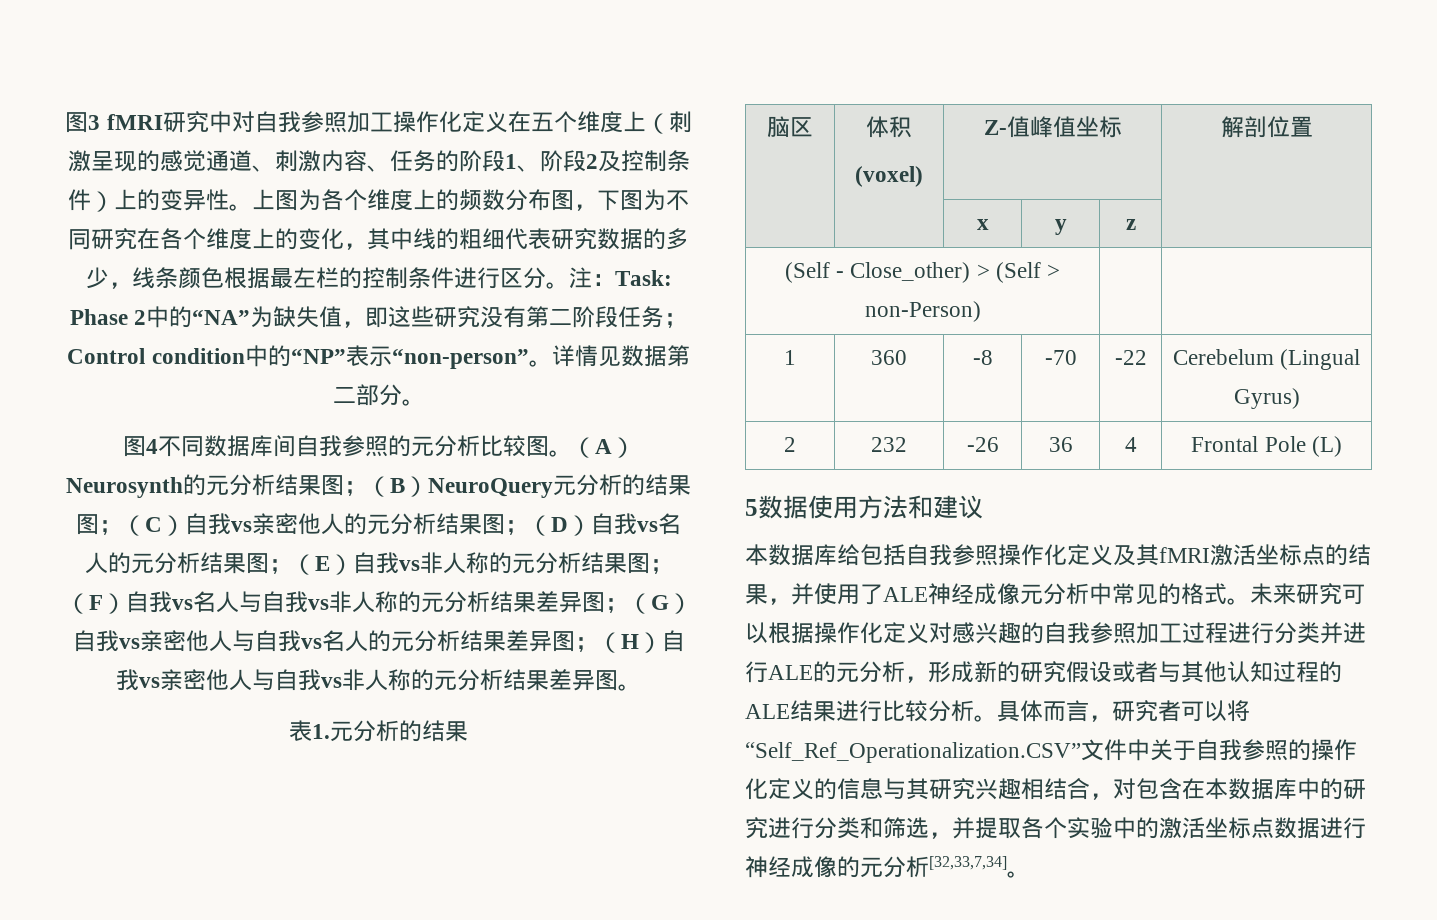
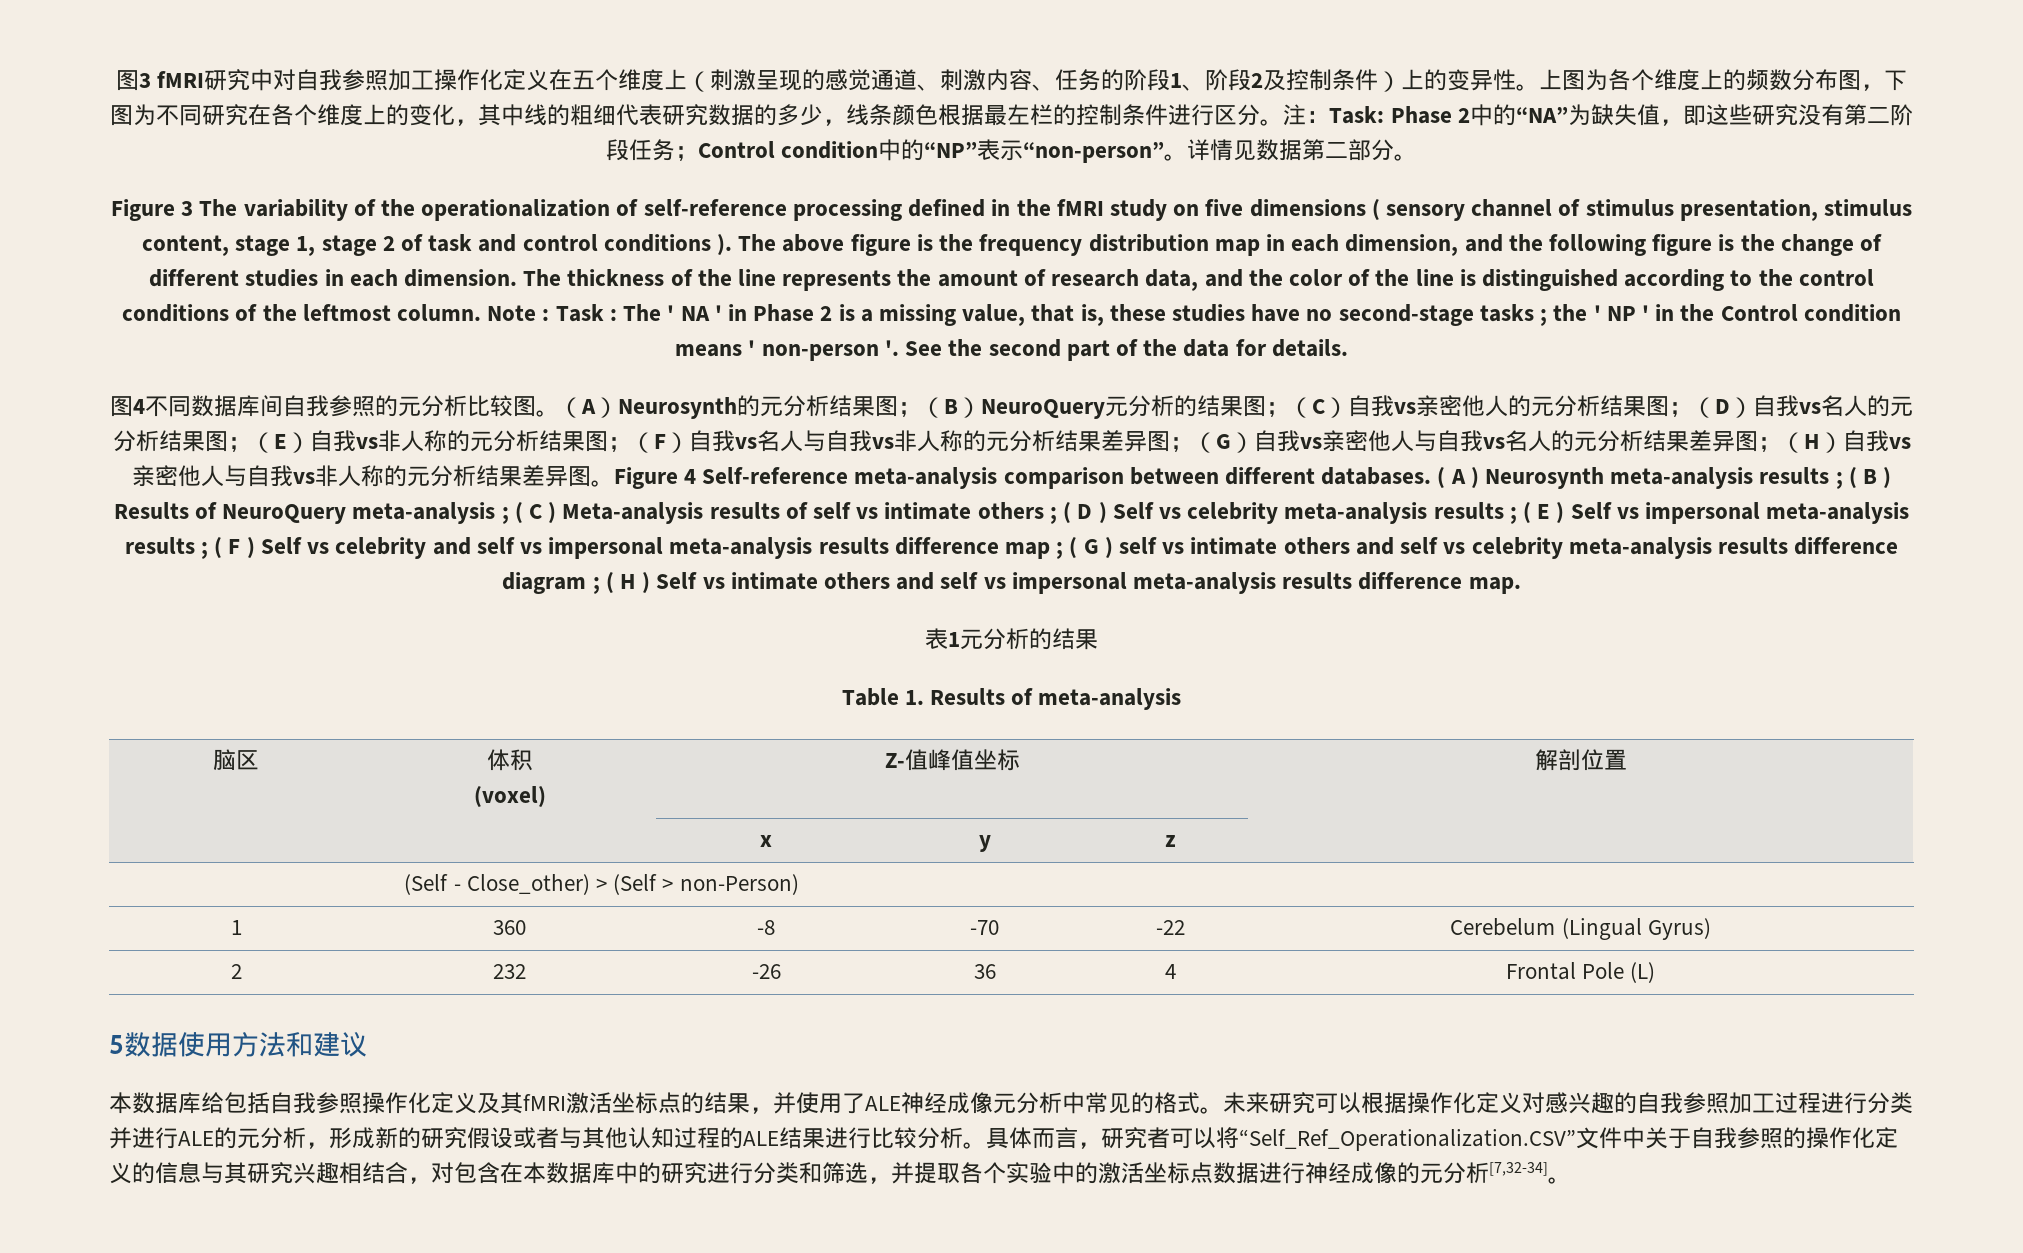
+ Figure 3 The variability of the operationalization of self-reference processing defined in the fMRI study on five dimensions ( sensory channel of stimulus presentation, stimulus content, stage 1, stage 2 of task and control conditions ). The above figure is the frequency distribution map in each dimension, and the following figure is the change of different studies in each dimension. The thickness of the line represents the amount of research data, and the color of the line is distinguished according to the control conditions of the leftmost column. Note : Task : The ' NA ' in Phase 2 is a missing value, that is, these studies have no second-stage tasks ; the ' NP ' in the Control condition means ' non-person '. See the second part of the data for details.
- （H）自我vs亲密他人与自我vs非人称的元分析结果差异图。
- 表1.元分析的结果
+ （H）自我vs亲密他人与自我vs非人称的元分析结果差异图。Figure 4 Self-reference meta-analysis comparison between different databases. ( A ) Neurosynth meta-analysis results ; ( B ) Results of NeuroQuery meta-analysis ; ( C ) Meta-analysis results of self vs intimate others ; ( D ) Self vs celebrity meta-analysis results ; ( E ) Self vs impersonal meta-analysis results ; ( F ) Self vs celebrity and self vs impersonal meta-analysis results difference map ; ( G ) self vs intimate others and self vs celebrity meta-analysis results difference diagram ; ( H ) Self vs intimate others and self vs impersonal meta-analysis results difference map.
+ 表1元分析的结果
+ Table 1. Results of meta-analysis
- 具体而言，研究者可以将“Self_Ref_Operationalization.CSV”文件中关于自我参照的操作化定义的信息与其研究兴趣相结合，对包含在本数据库中的研究进行分类和筛选，并提取各个实验中的激活坐标点数据进行神经成像的元分析[32,33,7,34]。
+ 具体而言，研究者可以将“Self_Ref_Operationalization.CSV”文件中关于自我参照的操作化定义的信息与其研究兴趣相结合，对包含在本数据库中的研究进行分类和筛选，并提取各个实验中的激活坐标点数据进行神经成像的元分析[7,32-34]。

